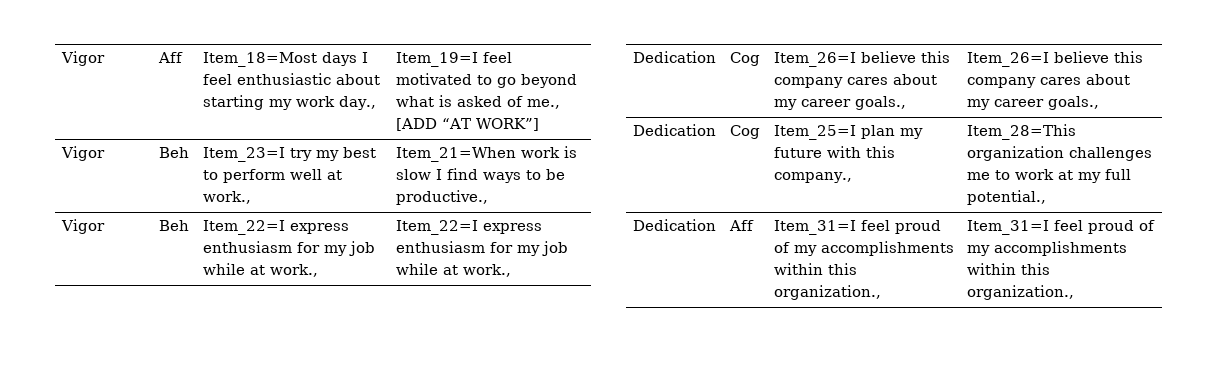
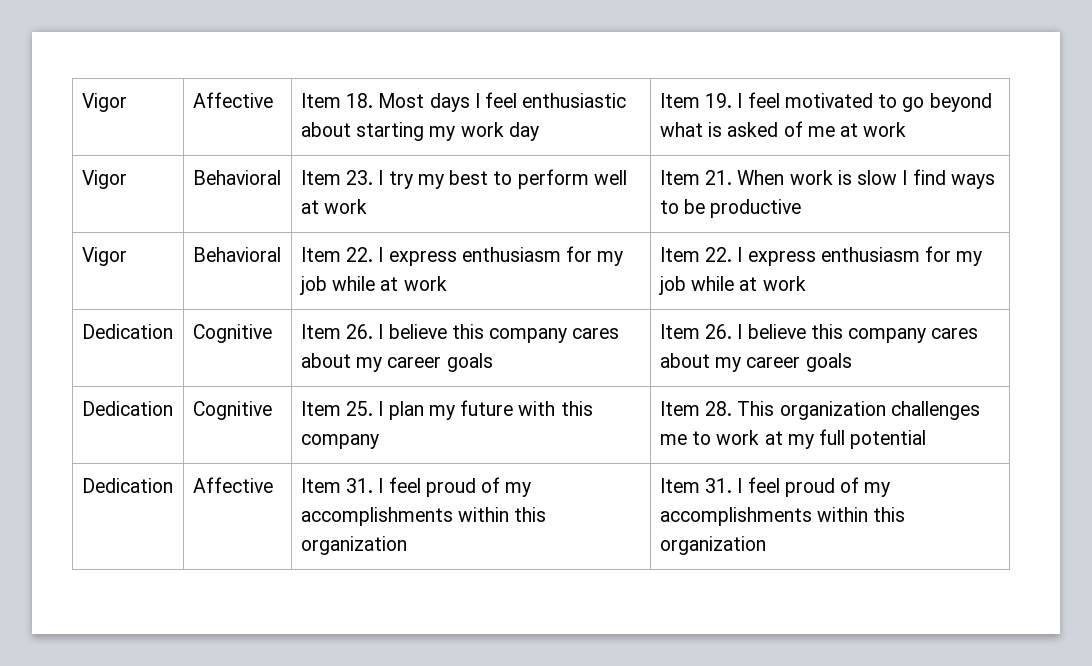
- Vigor | Aff | Item_18=Most days I feel enthusiastic about starting my work day., | Item_19=I feel motivated to go beyond what is asked of me., [ADD “AT WORK”]
- Vigor | Beh | Item_23=I try my best to perform well at work., | Item_21=When work is slow I find ways to be productive.,
- Vigor | Beh | Item_22=I express enthusiasm for my job while at work., | Item_22=I express enthusiasm for my job while at work.,
- Dedication | Cog | Item_26=I believe this company cares about my career goals., | Item_26=I believe this company cares about my career goals.,
- Dedication | Cog | Item_25=I plan my future with this company., | Item_28=This organization challenges me to work at my full potential.,
- Dedication | Aff | Item_31=I feel proud of my accomplishments within this organization., | Item_31=I feel proud of my accomplishments within this organization.,
+ Vigor | Affective | Item 18. Most days I feel enthusiastic about starting my work day | Item 19. I feel motivated to go beyond what is asked of me at work
+ Vigor | Behavioral | Item 23. I try my best to perform well at work | Item 21. When work is slow I find ways to be productive
+ Vigor | Behavioral | Item 22. I express enthusiasm for my job while at work | Item 22. I express enthusiasm for my job while at work
+ Dedication | Cognitive | Item 26. I believe this company cares about my career goals | Item 26. I believe this company cares about my career goals
+ Dedication | Cognitive | Item 25. I plan my future with this company | Item 28. This organization challenges me to work at my full potential
+ Dedication | Affective | Item 31. I feel proud of my accomplishments within this organization | Item 31. I feel proud of my accomplishments within this organization

